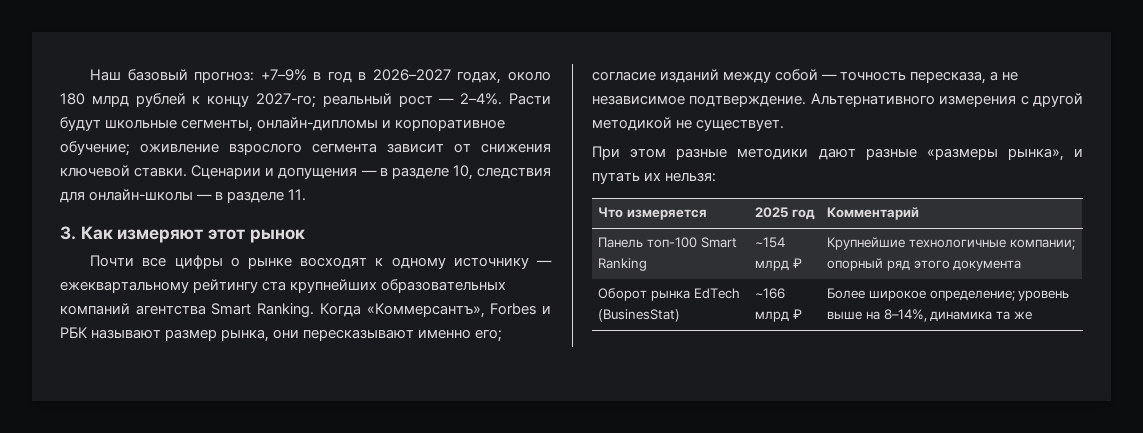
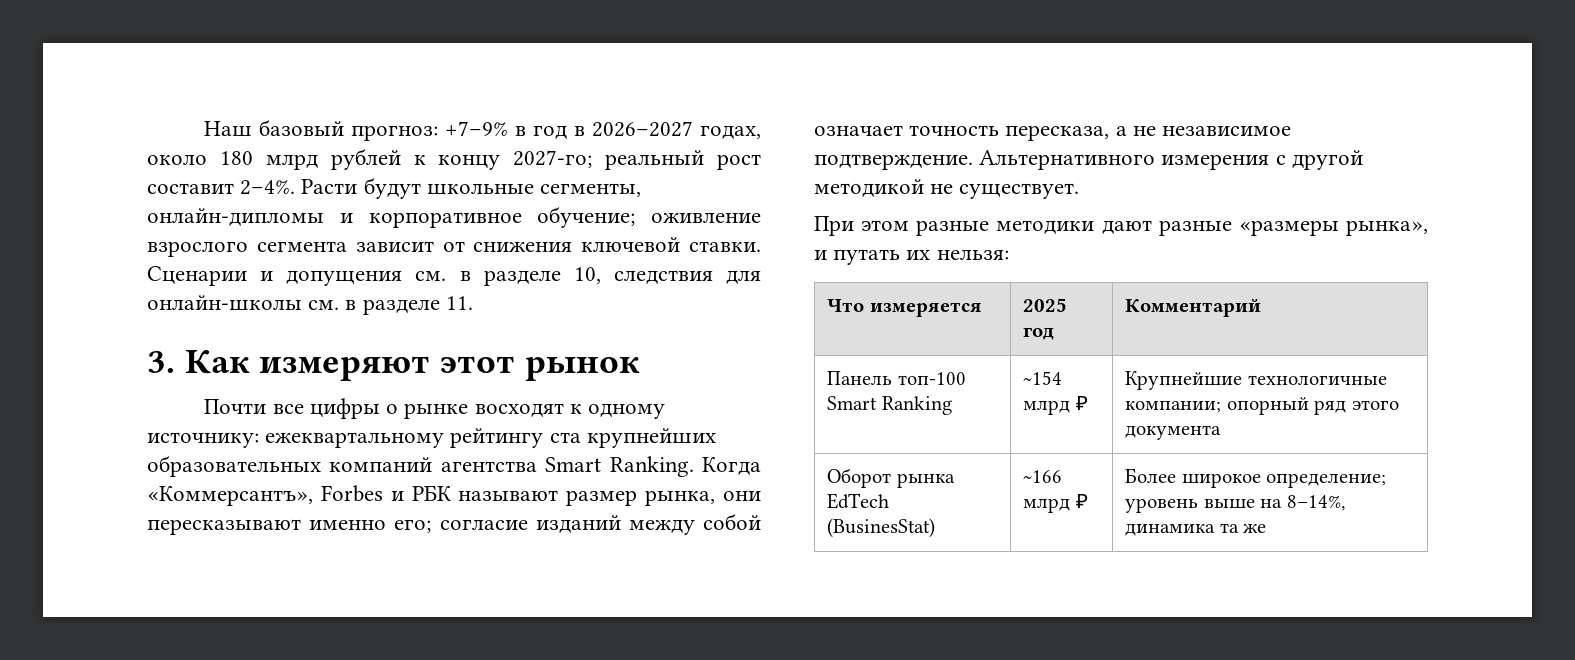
- Наш базовый прогноз: +7–9% в год в 2026–2027 годах, около 180 млрд рублей к концу 2027-го; реальный рост — 2–4%.
+ Наш базовый прогноз: +7–9% в год в 2026–2027 годах, около 180 млрд рублей к концу 2027-го; реальный рост составит 2–4%.
- Сценарии и допущения — в разделе 10, следствия для онлайн-школы — в разделе 11.
+ Сценарии и допущения см. в разделе 10, следствия для онлайн-школы см. в разделе 11.
- Почти все цифры о рынке восходят к одному источнику — ежеквартальному рейтингу ста крупнейших образовательных компаний агентства Smart Ranking.
+ Почти все цифры о рынке восходят к одному источнику: ежеквартальному рейтингу ста крупнейших образовательных компаний агентства Smart Ranking.
- Когда «Коммерсантъ», Forbes и РБК называют размер рынка, они пересказывают именно его; согласие изданий между собой — точность пересказа, а не независимое подтверждение.
+ Когда «Коммерсантъ», Forbes и РБК называют размер рынка, они пересказывают именно его; согласие изданий между собой означает точность пересказа, а не независимое подтверждение.

